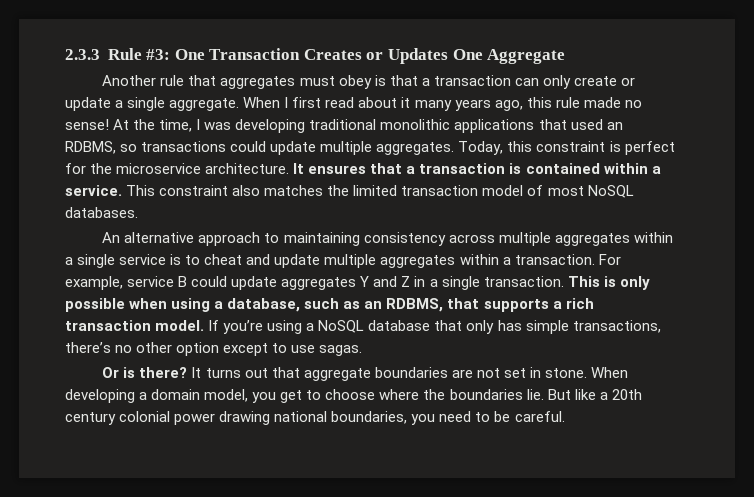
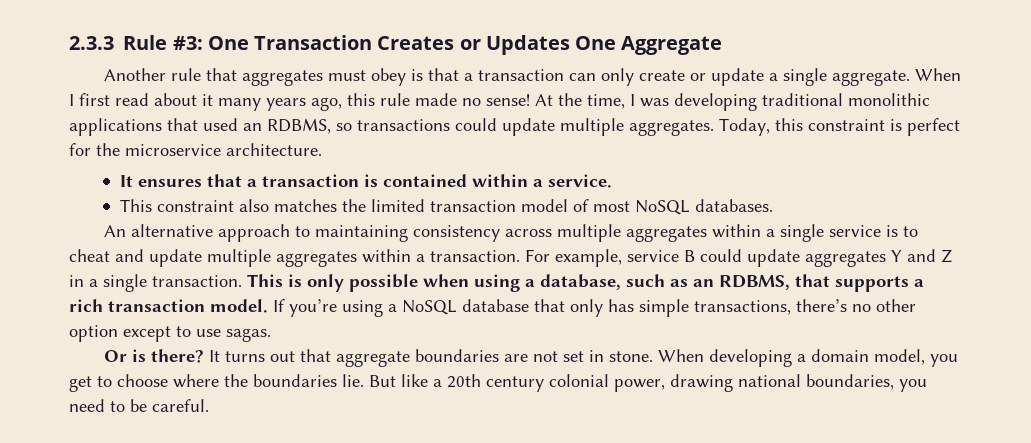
- Today, this constraint is perfect for the microservice architecture. It ensures that a transaction is contained within a service. This constraint also matches the limited transaction model of most NoSQL databases.
+ Today, this constraint is perfect for the microservice architecture.
+ It ensures that a transaction is contained within a service.
+ This constraint also matches the limited transaction model of most NoSQL databases.
- But like a 20th century colonial power drawing national boundaries, you need to be careful.
+ But like a 20th century colonial power, drawing national boundaries, you need to be careful.

